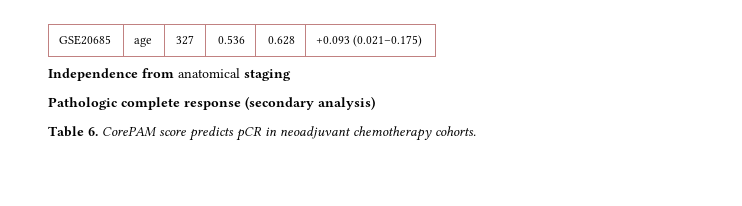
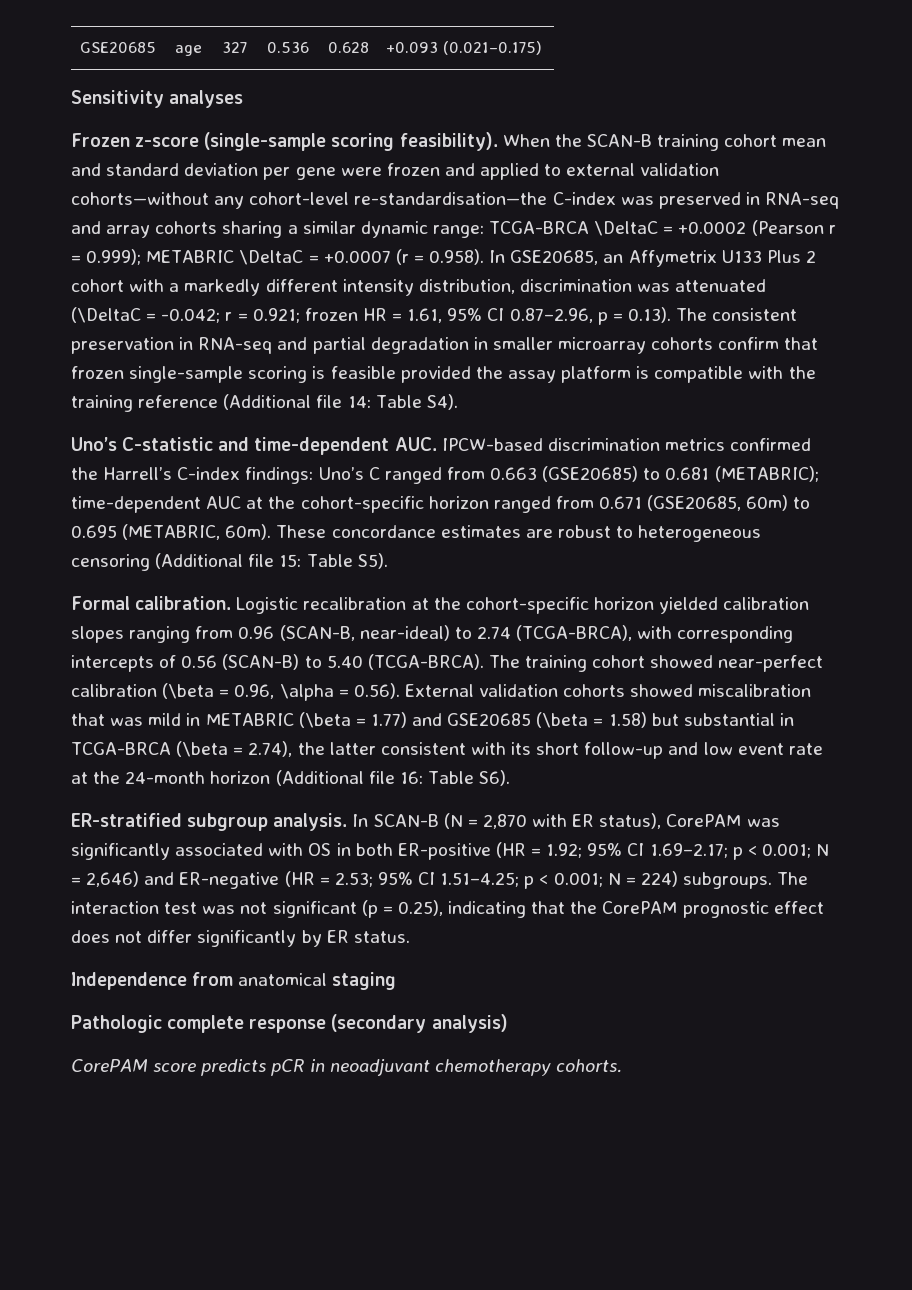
+ Sensitivity analyses
+ Frozen z-score (single-sample scoring feasibility). When the SCAN-B training cohort mean and standard deviation per gene were frozen and applied to external validation cohorts—without any cohort-level re-standardisation—the C-index was preserved in RNA-seq and array cohorts sharing a similar dynamic range: TCGA-BRCA \DeltaC = +0.0002 (Pearson r = 0.999); METABRIC \DeltaC = +0.0007 (r = 0.958). In GSE20685, an Affymetrix U133 Plus 2 cohort with a markedly different intensity distribution, discrimination was attenuated (\DeltaC = -0.042; r = 0.921; frozen HR = 1.61, 95% CI 0.87–2.96, p = 0.13). The consistent preservation in RNA-seq and partial degradation in smaller microarray cohorts confirm that frozen single-sample scoring is feasible provided the assay platform is compatible with the training reference (Additional file 14: Table S4).
+ Uno’s C-statistic and time-dependent AUC. IPCW-based discrimination metrics confirmed the Harrell’s C-index findings: Uno’s C ranged from 0.663 (GSE20685) to 0.681 (METABRIC); time-dependent AUC at the cohort-specific horizon ranged from 0.671 (GSE20685, 60m) to 0.695 (METABRIC, 60m). These concordance estimates are robust to heterogeneous censoring (Additional file 15: Table S5).
+ Formal calibration. Logistic recalibration at the cohort-specific horizon yielded calibration slopes ranging from 0.96 (SCAN-B, near-ideal) to 2.74 (TCGA-BRCA), with corresponding intercepts of 0.56 (SCAN-B) to 5.40 (TCGA-BRCA). The training cohort showed near-perfect calibration (\beta = 0.96, \alpha = 0.56). External validation cohorts showed miscalibration that was mild in METABRIC (\beta = 1.77) and GSE20685 (\beta = 1.58) but substantial in TCGA-BRCA (\beta = 2.74), the latter consistent with its short follow-up and low event rate at the 24-month horizon (Additional file 16: Table S6).
+ ER-stratified subgroup analysis. In SCAN-B (N = 2,870 with ER status), CorePAM was significantly associated with OS in both ER-positive (HR = 1.92; 95% CI 1.69–2.17; p < 0.001; N = 2,646) and ER-negative (HR = 2.53; 95% CI 1.51–4.25; p < 0.001; N = 224) subgroups. The interaction test was not significant (p = 0.25), indicating that the CorePAM prognostic effect does not differ significantly by ER status.
- Table 6. CorePAM score predicts pCR in neoadjuvant chemotherapy cohorts.
+ CorePAM score predicts pCR in neoadjuvant chemotherapy cohorts.

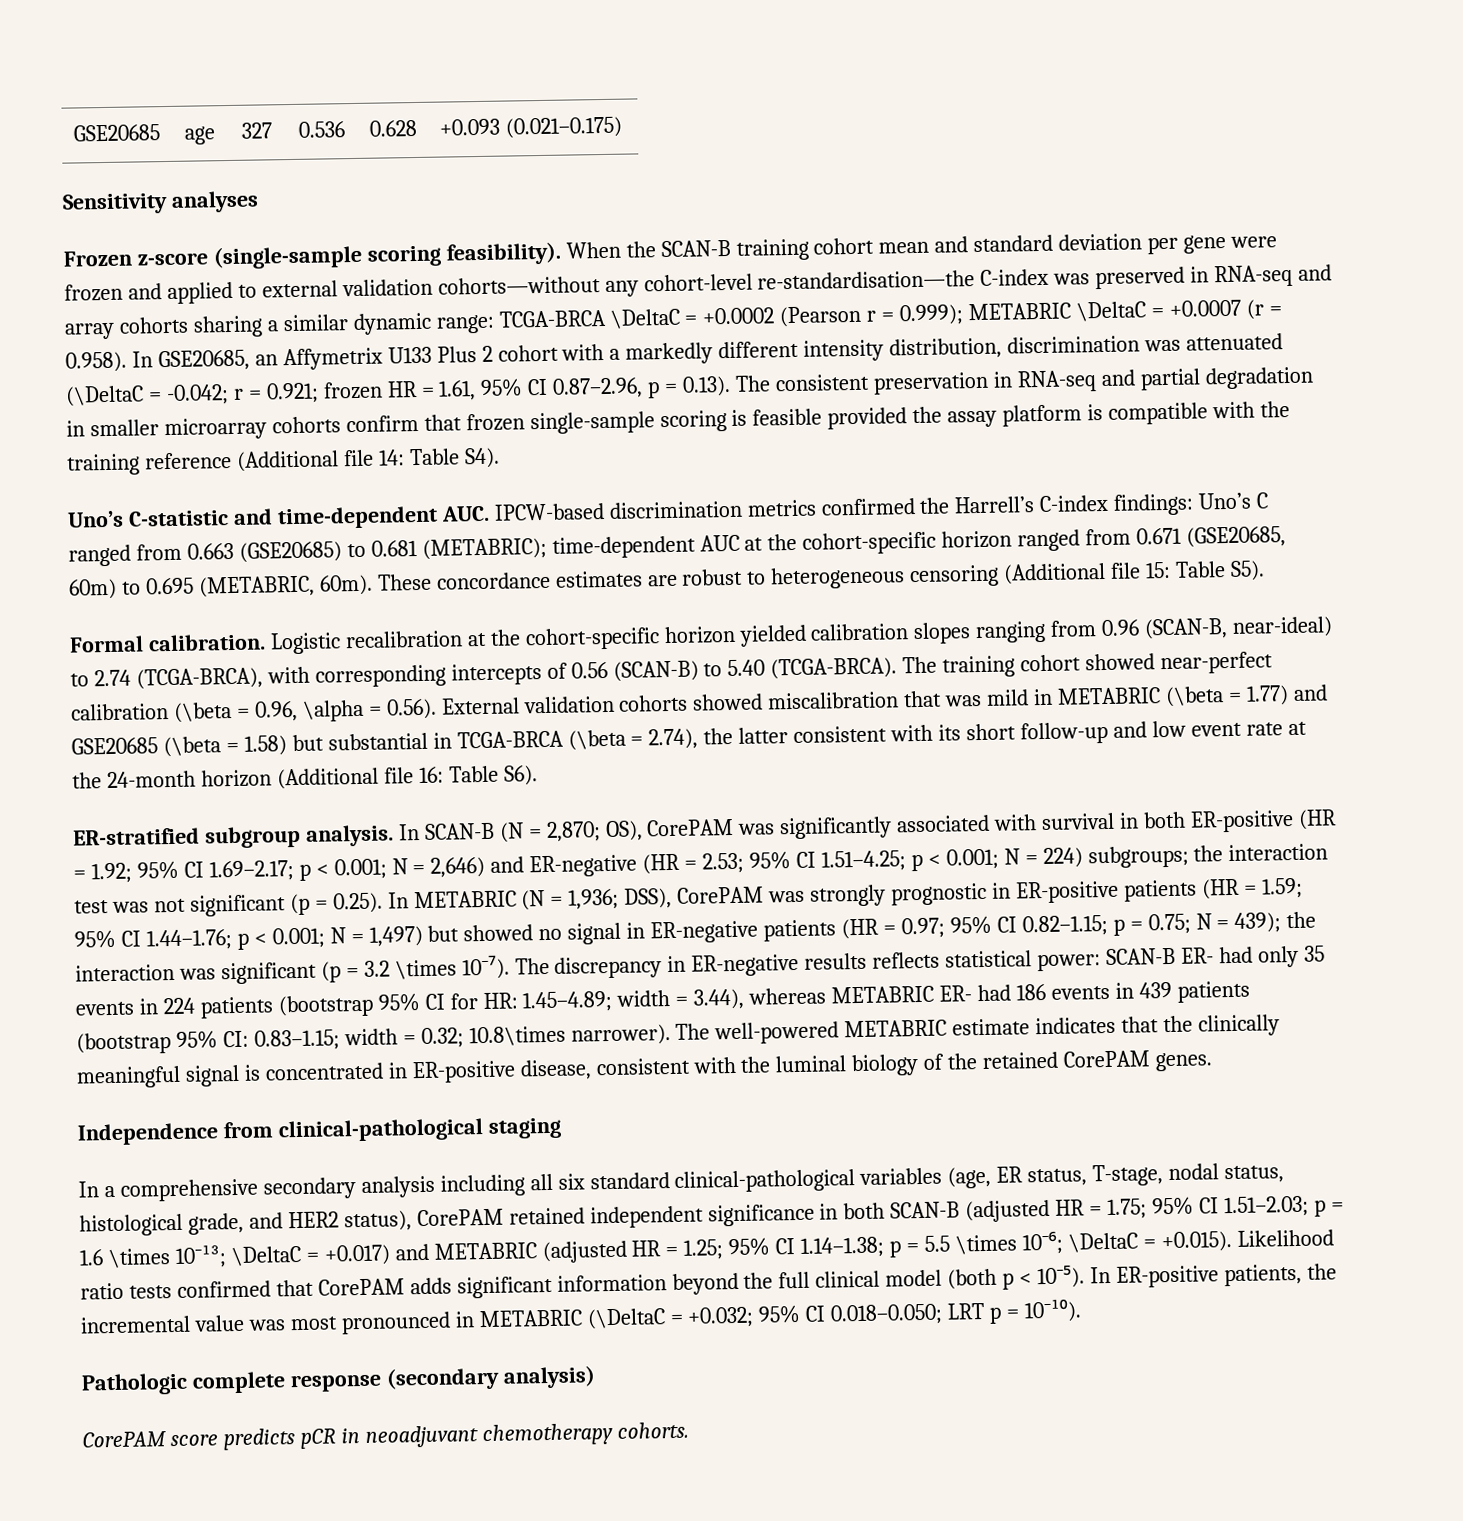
- In SCAN-B (N = 2,870 with ER status), CorePAM was significantly associated with OS in both ER-positive (HR = 1.92; 95% CI 1.69–2.17; p < 0.001; N = 2,646) and ER-negative (HR = 2.53; 95% CI 1.51–4.25; p < 0.001; N = 224) subgroups. The interaction test was not significant (p = 0.25), indicating that the CorePAM prognostic effect does not differ significantly by ER status.
+ In SCAN-B (N = 2,870; OS), CorePAM was significantly associated with survival in both ER-positive (HR = 1.92; 95% CI 1.69–2.17; p < 0.001; N = 2,646) and ER-negative (HR = 2.53; 95% CI 1.51–4.25; p < 0.001; N = 224) subgroups; the interaction test was not significant (p = 0.25). In METABRIC (N = 1,936; DSS), CorePAM was strongly prognostic in ER-positive patients (HR = 1.59; 95% CI 1.44–1.76; p < 0.001; N = 1,497) but showed no signal in ER-negative patients (HR = 0.97; 95% CI 0.82–1.15; p = 0.75; N = 439); the interaction was significant (p = 3.2 \times 10⁻⁷). The discrepancy in ER-negative results reflects statistical power: SCAN-B ER- had only 35 events in 224 patients (bootstrap 95% CI for HR: 1.45–4.89; width = 3.44), whereas METABRIC ER- had 186 events in 439 patients (bootstrap 95% CI: 0.83–1.15; width = 0.32; 10.8\times narrower). The well-powered METABRIC estimate indicates that the clinically meaningful signal is concentrated in ER-positive disease, consistent with the luminal biology of the retained CorePAM genes.
- Independence from anatomical staging
+ Independence from clinical-pathological staging
+ In a comprehensive secondary analysis including all six standard clinical-pathological variables (age, ER status, T-stage, nodal status, histological grade, and HER2 status), CorePAM retained independent significance in both SCAN-B (adjusted HR = 1.75; 95% CI 1.51–2.03; p = 1.6 \times 10⁻¹³; \DeltaC = +0.017) and METABRIC (adjusted HR = 1.25; 95% CI 1.14–1.38; p = 5.5 \times 10⁻⁶; \DeltaC = +0.015). Likelihood ratio tests confirmed that CorePAM adds significant information beyond the full clinical model (both p < 10⁻⁵). In ER-positive patients, the incremental value was most pronounced in METABRIC (\DeltaC = +0.032; 95% CI 0.018–0.050; LRT p = 10⁻¹⁰).

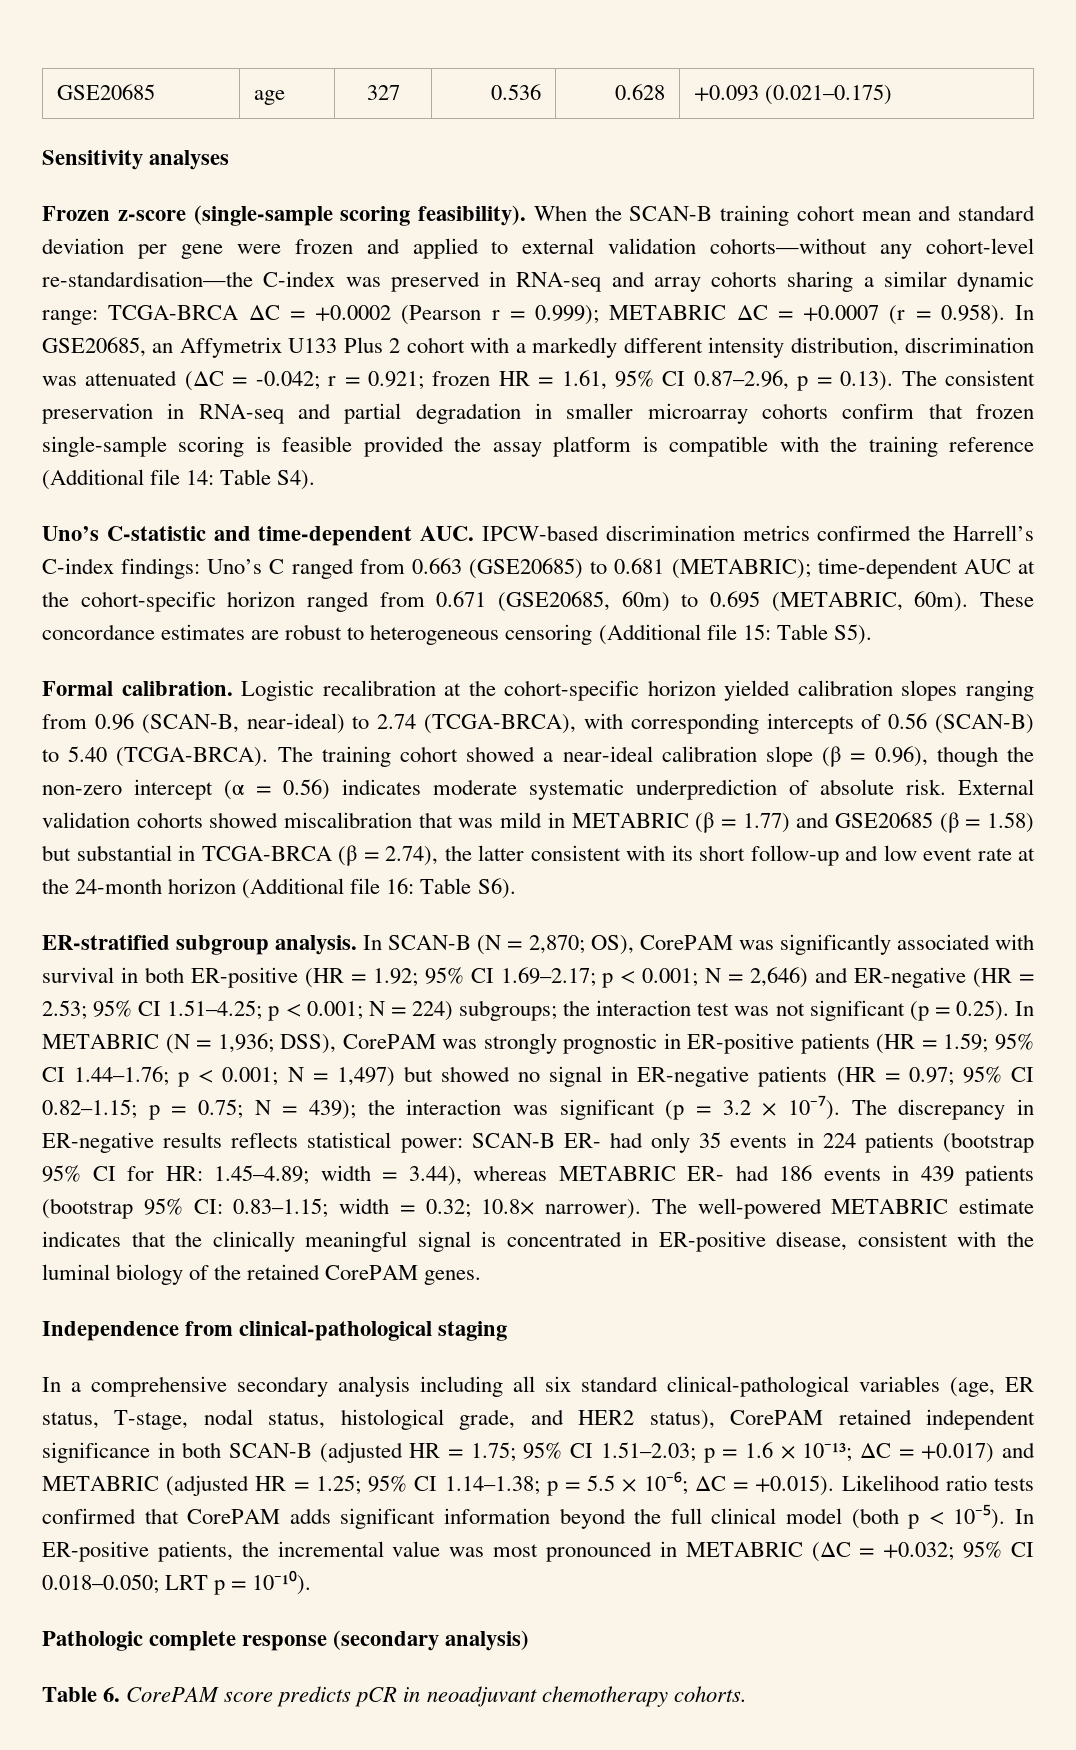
- TCGA-BRCA \DeltaC = +0.0002 (Pearson r = 0.999);
+ TCGA-BRCA ΔC = +0.0002 (Pearson r = 0.999);
- METABRIC \DeltaC = +0.0007 (r = 0.958). In GSE20685, an Affymetrix U133 Plus 2 cohort with a markedly different intensity distribution, discrimination was attenuated (\DeltaC = -0.042;
+ METABRIC ΔC = +0.0007 (r = 0.958). In GSE20685, an Affymetrix U133 Plus 2 cohort with a markedly different intensity distribution, discrimination was attenuated (ΔC = -0.042;
- The training cohort showed near-perfect calibration (\beta = 0.96, \alpha = 0.56). External validation cohorts showed miscalibration that was mild in METABRIC (\beta = 1.77) and GSE20685 (\beta = 1.58) but substantial in TCGA-BRCA (\beta = 2.74), the latter consistent with its short follow-up and low event rate at the 24-month horizon (Additional file 16: Table S6).
+ The training cohort showed a near-ideal calibration slope (β = 0.96), though the non-zero intercept (α = 0.56) indicates moderate systematic underprediction of absolute risk. External validation cohorts showed miscalibration that was mild in METABRIC (β = 1.77) and GSE20685 (β = 1.58) but substantial in TCGA-BRCA (β = 2.74), the latter consistent with its short follow-up and low event rate at the 24-month horizon (Additional file 16: Table S6).
- the interaction was significant (p = 3.2 \times 10⁻⁷).
+ the interaction was significant (p = 3.2 × 10⁻⁷).
- The discrepancy in ER-negative results reflects statistical power: SCAN-B ER- had only 35 events in 224 patients (bootstrap 95% CI for HR: 1.45–4.89; width = 3.44), whereas METABRIC ER- had 186 events in 439 patients (bootstrap 95% CI: 0.83–1.15; width = 0.32; 10.8\times narrower).
+ The discrepancy in ER-negative results reflects statistical power: SCAN-B ER- had only 35 events in 224 patients (bootstrap 95% CI for HR: 1.45–4.89; width = 3.44), whereas METABRIC ER- had 186 events in 439 patients (bootstrap 95% CI: 0.83–1.15; width = 0.32; 10.8× narrower).
- p = 1.6 \times 10⁻¹³; \DeltaC = +0.017) and METABRIC (adjusted HR = 1.25;
+ p = 1.6 × 10⁻¹³; ΔC = +0.017) and METABRIC (adjusted HR = 1.25;
- p = 5.5 \times 10⁻⁶; \DeltaC = +0.015). Likelihood ratio tests confirmed that CorePAM adds significant information beyond the full clinical model (both p < 10⁻⁵).
+ p = 5.5 × 10⁻⁶; ΔC = +0.015). Likelihood ratio tests confirmed that CorePAM adds significant information beyond the full clinical model (both p < 10⁻⁵).
- In ER-positive patients, the incremental value was most pronounced in METABRIC (\DeltaC = +0.032; 95% CI 0.018–0.050; LRT p = 10⁻¹⁰).
+ In ER-positive patients, the incremental value was most pronounced in METABRIC (ΔC = +0.032; 95% CI 0.018–0.050; LRT p = 10⁻¹⁰).
- CorePAM score predicts pCR in neoadjuvant chemotherapy cohorts.
+ Table 6. CorePAM score predicts pCR in neoadjuvant chemotherapy cohorts.

